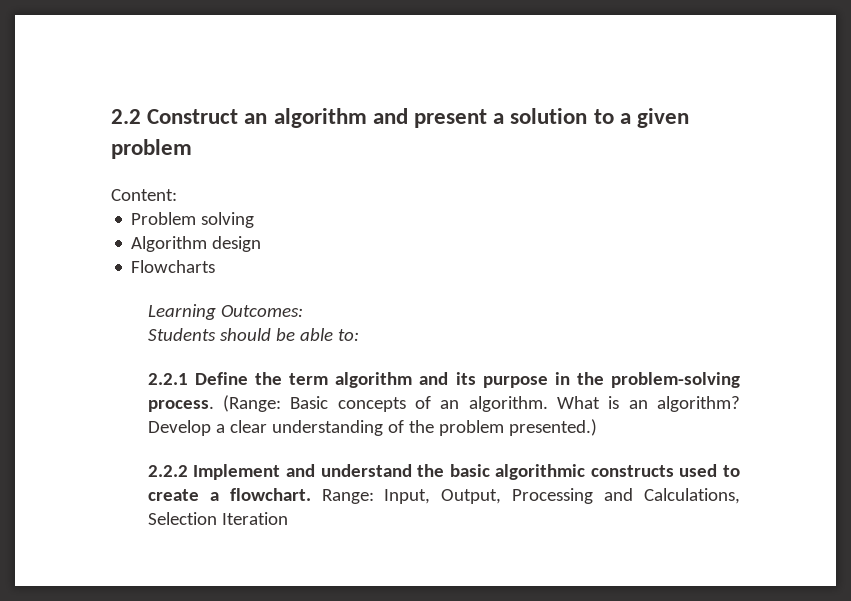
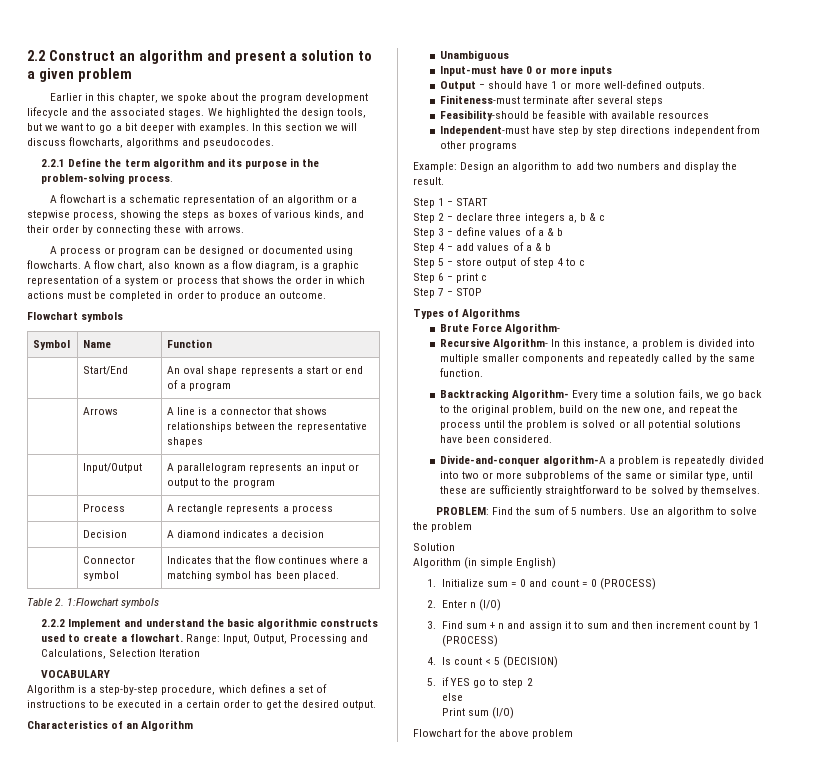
- Content:
- Problem solving
- Algorithm design
- Flowcharts
- Learning Outcomes:
- Students should be able to:
+ Earlier in this chapter, we spoke about the program development lifecycle and the associated stages. We highlighted the design tools, but we want to go a bit deeper with examples. In this section we will discuss flowcharts, algorithms and pseudocodes.
- 2.2.1 Define the term algorithm and its purpose in the problem-solving process. (Range: Basic concepts of an algorithm. What is an algorithm? Develop a clear understanding of the problem presented.)
+ 2.2.1 Define the term algorithm and its purpose in the problem-solving process.
+ A flowchart is a schematic representation of an algorithm or a stepwise process, showing the steps as boxes of various kinds, and their order by connecting these with arrows.
+ A process or program can be designed or documented using flowcharts. A flow chart, also known as a flow diagram, is a graphic representation of a system or process that shows the order in which actions must be completed in order to produce an outcome.
+ Flowchart symbols
+ Symbol | Name | Function
+ | Start/End | An oval shape represents a start or end of a program
+ | Arrows | A line is a connector that shows relationships between the representative shapes
+ | Input/Output | A parallelogram represents an input or output to the program
+ | Process | A rectangle represents a process
+ | Decision | A diamond indicates a decision
+ | Connector symbol | Indicates that the flow continues where a matching symbol has been placed.
+ Table 2. 1:Flowchart symbols
+ VOCABULARY
+ Algorithm is a step-by-step procedure, which defines a set of instructions to be executed in a certain order to get the desired output.
+ Characteristics of an Algorithm
+ Unambiguous
+ Input-must have 0 or more inputs
+ Output − should have 1 or more well-defined outputs.
+ Finiteness-must terminate after several steps
+ Feasibility-should be feasible with available resources
+ Independent-must have step by step directions independent from other programs
+ Example: Design an algorithm to add two numbers and display the result.
+ Step 1 − START
+ Step 2 − declare three integers a, b & c
+ Step 3 − define values of a & b
+ Step 4 − add values of a & b
+ Step 5 − store output of step 4 to c
+ Step 6 − print c
+ Step 7 − STOP
+ Types of Algorithms
+ Brute Force Algorithm-
+ Recursive Algorithm- In this instance, a problem is divided into multiple smaller components and repeatedly called by the same function.
+ Backtracking Algorithm- Every time a solution fails, we go back to the original problem, build on the new one, and repeat the process until the problem is solved or all potential solutions have been considered.
+ Divide-and-conquer algorithm-A a problem is repeatedly divided into two or more subproblems of the same or similar type, until these are sufficiently straightforward to be solved by themselves.
+ PROBLEM: Find the sum of 5 numbers. Use an algorithm to solve the problem
+ Solution
+ Algorithm (in simple English)
+ 1. Initialize sum = 0 and count = 0 (PROCESS)
+ 2. Enter n (I/O)
+ 3. Find sum + n and assign it to sum and then increment count by 1 (PROCESS)
+ 4. Is count < 5 (DECISION)
+ 5. if YES go to step 2
+ else
+ Print sum (I/O)
+ Flowchart for the above problem

